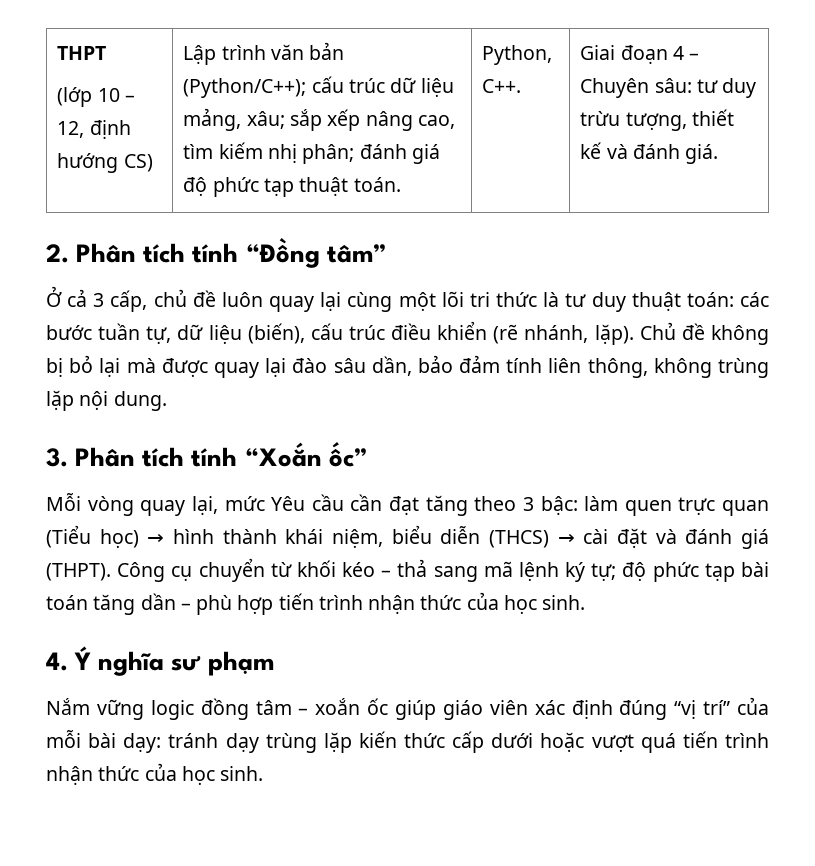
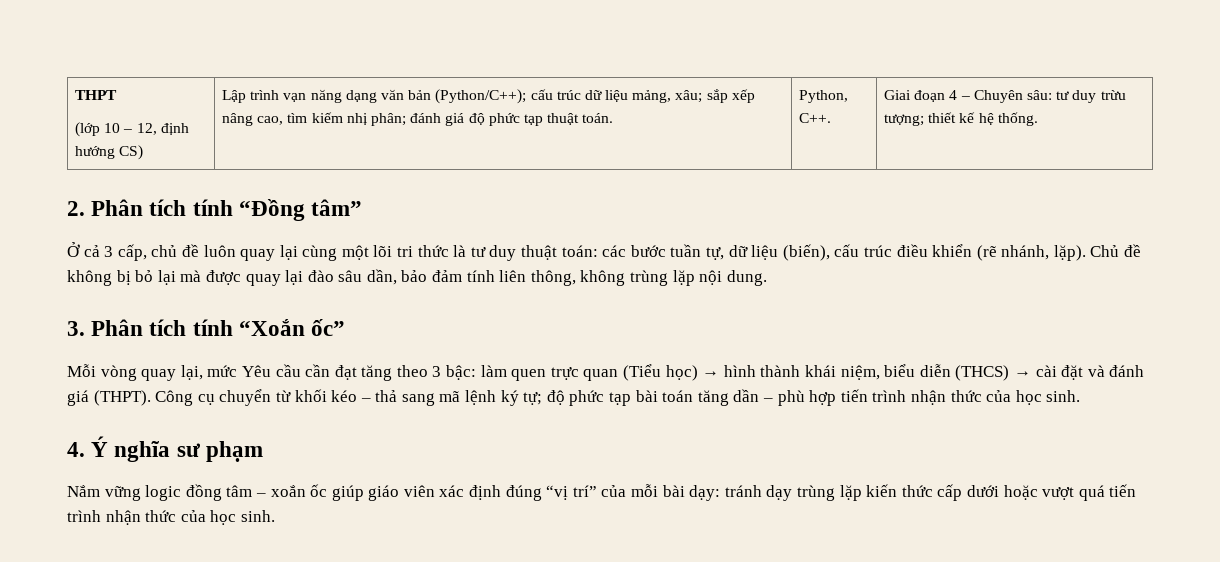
- Lập trình văn bản (Python/C++); cấu trúc dữ liệu mảng, xâu; sắp xếp nâng cao, tìm kiếm nhị phân; đánh giá độ phức tạp thuật toán.
+ Lập trình vạn năng dạng văn bản (Python/C++); cấu trúc dữ liệu mảng, xâu; sắp xếp nâng cao, tìm kiếm nhị phân; đánh giá độ phức tạp thuật toán.
- Giai đoạn 4 – Chuyên sâu: tư duy trừu tượng, thiết kế và đánh giá.
+ Giai đoạn 4 – Chuyên sâu: tư duy trừu tượng; thiết kế hệ thống.

